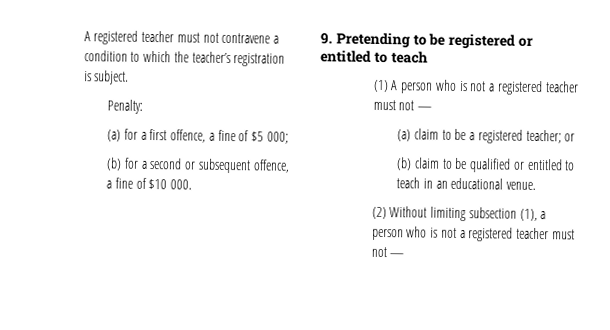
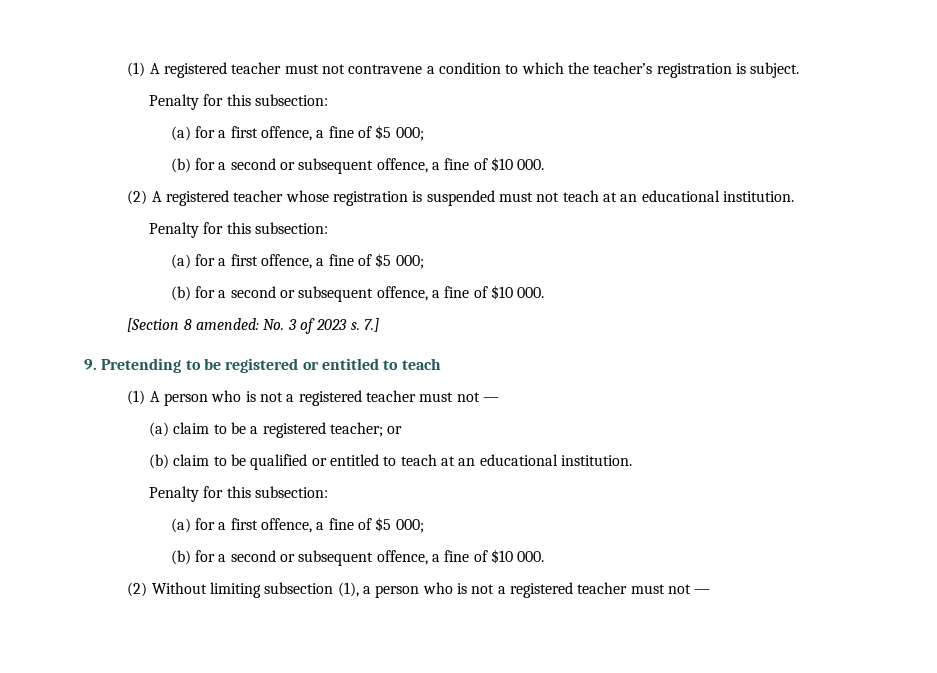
- A registered teacher must not contravene a condition to which the teacher’s registration is subject.
- Penalty:
+ (1) A registered teacher must not contravene a condition to which the teacher’s registration is subject.
+ Penalty for this subsection:
+ (2) A registered teacher whose registration is suspended must not teach at an educational institution.
+ Penalty for this subsection:
+ (a) for a first offence, a fine of $5 000;
+ (b) for a second or subsequent offence, a fine of $10 000.
+ [Section 8 amended: No. 3 of 2023 s. 7.]
- (b) claim to be qualified or entitled to teach in an educational venue.
+ (b) claim to be qualified or entitled to teach at an educational institution.
+ Penalty for this subsection:
+ (a) for a first offence, a fine of $5 000;
+ (b) for a second or subsequent offence, a fine of $10 000.

